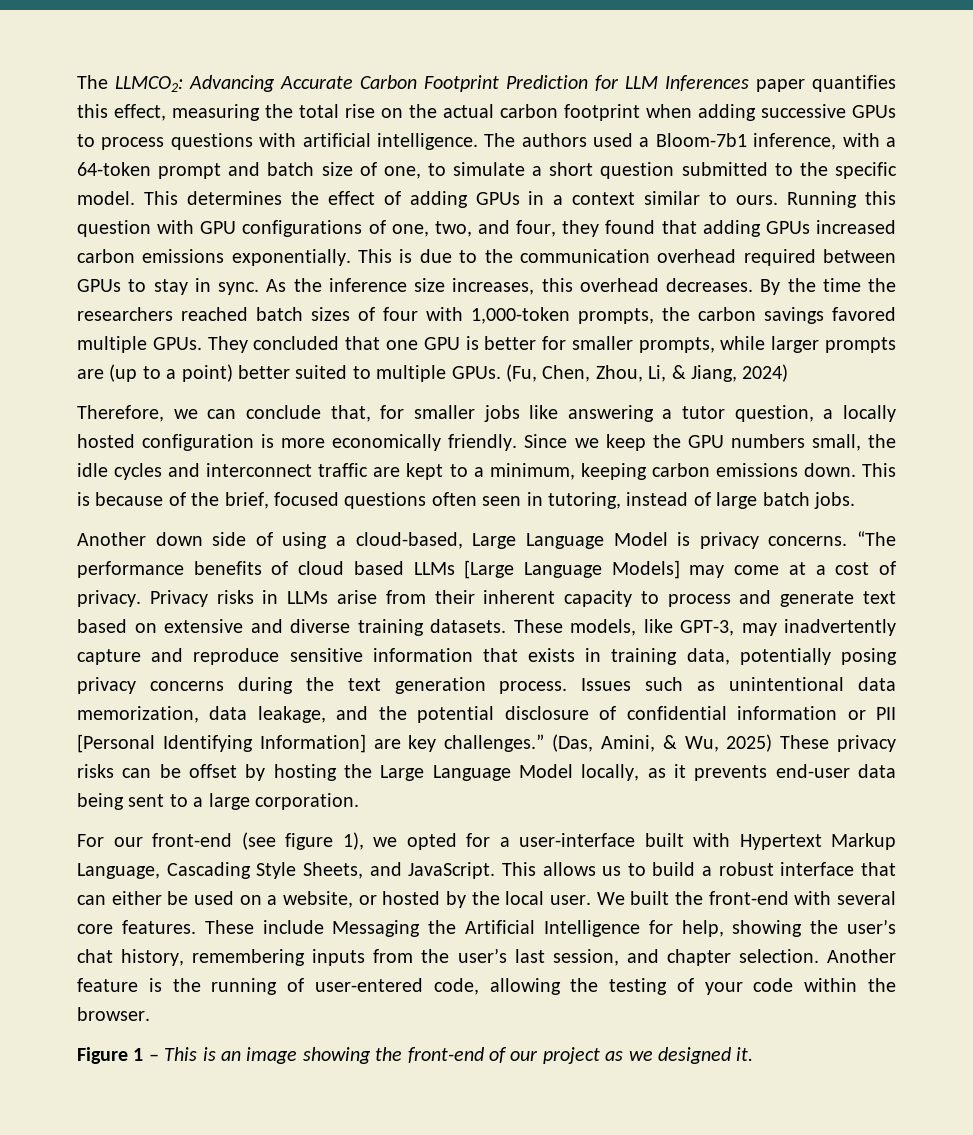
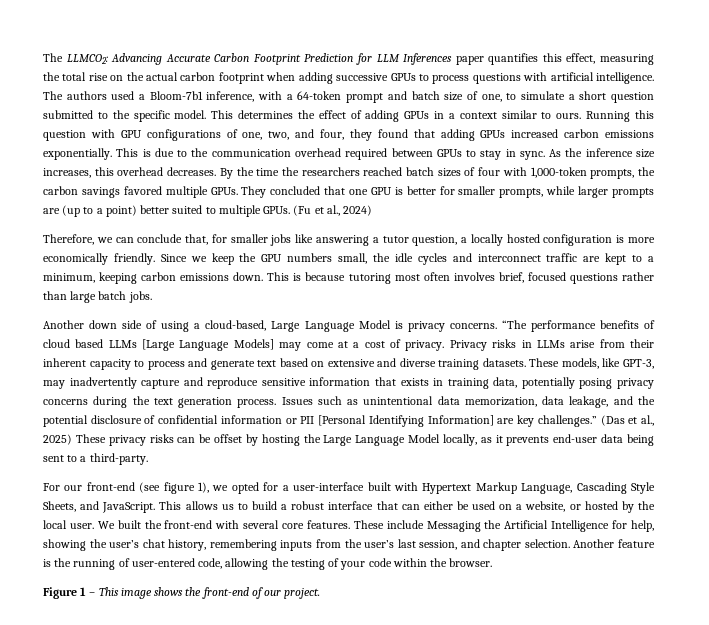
- (Fu, Chen, Zhou, Li, & Jiang, 2024)
+ (Fu et al., 2024)
- This is because of the brief, focused questions often seen in tutoring, instead of large batch jobs.
+ This is because tutoring most often involves brief, focused questions rather than large batch jobs.
- (Das, Amini, & Wu, 2025) These privacy risks can be offset by hosting the Large Language Model locally, as it prevents end-user data being sent to a large corporation.
+ (Das et al., 2025) These privacy risks can be offset by hosting the Large Language Model locally, as it prevents end-user data being sent to a third-party.
- Figure 1 – This is an image showing the front-end of our project as we designed it.
+ Figure 1 – This image shows the front-end of our project.

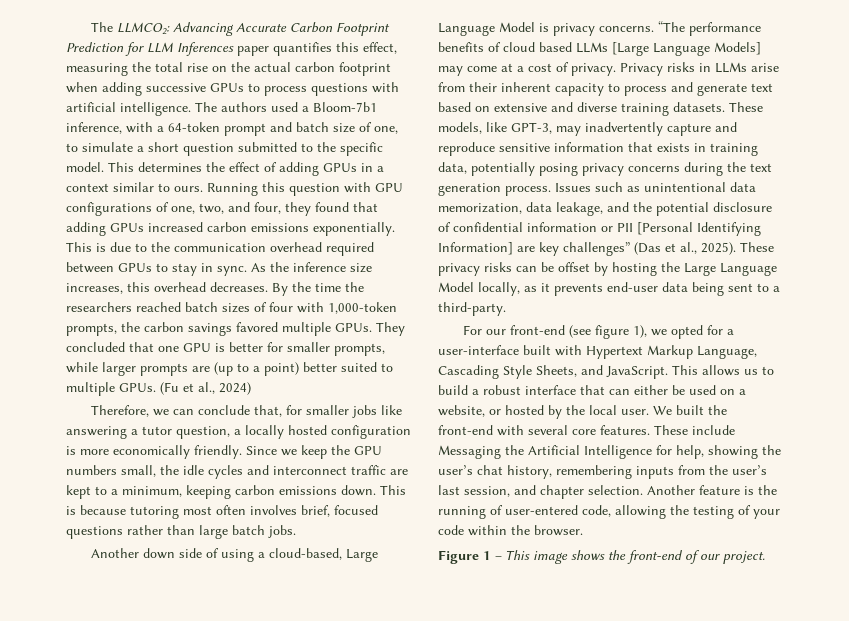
- Issues such as unintentional data memorization, data leakage, and the potential disclosure of confidential information or PII [Personal Identifying Information] are key challenges.” (Das et al., 2025) These privacy risks can be offset by hosting the Large Language Model locally, as it prevents end-user data being sent to a third-party.
+ Issues such as unintentional data memorization, data leakage, and the potential disclosure of confidential information or PII [Personal Identifying Information] are key challenges” (Das et al., 2025). These privacy risks can be offset by hosting the Large Language Model locally, as it prevents end-user data being sent to a third-party.

